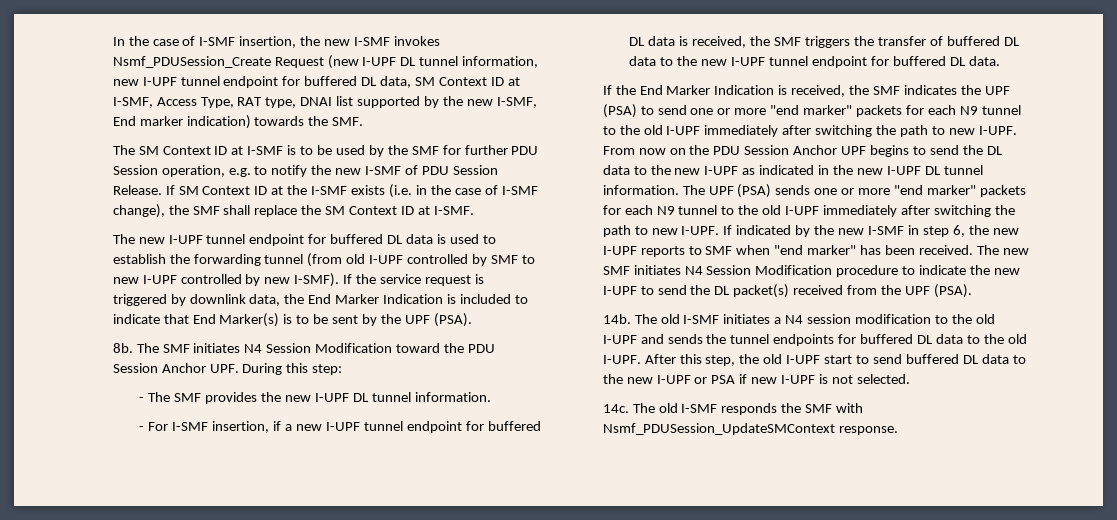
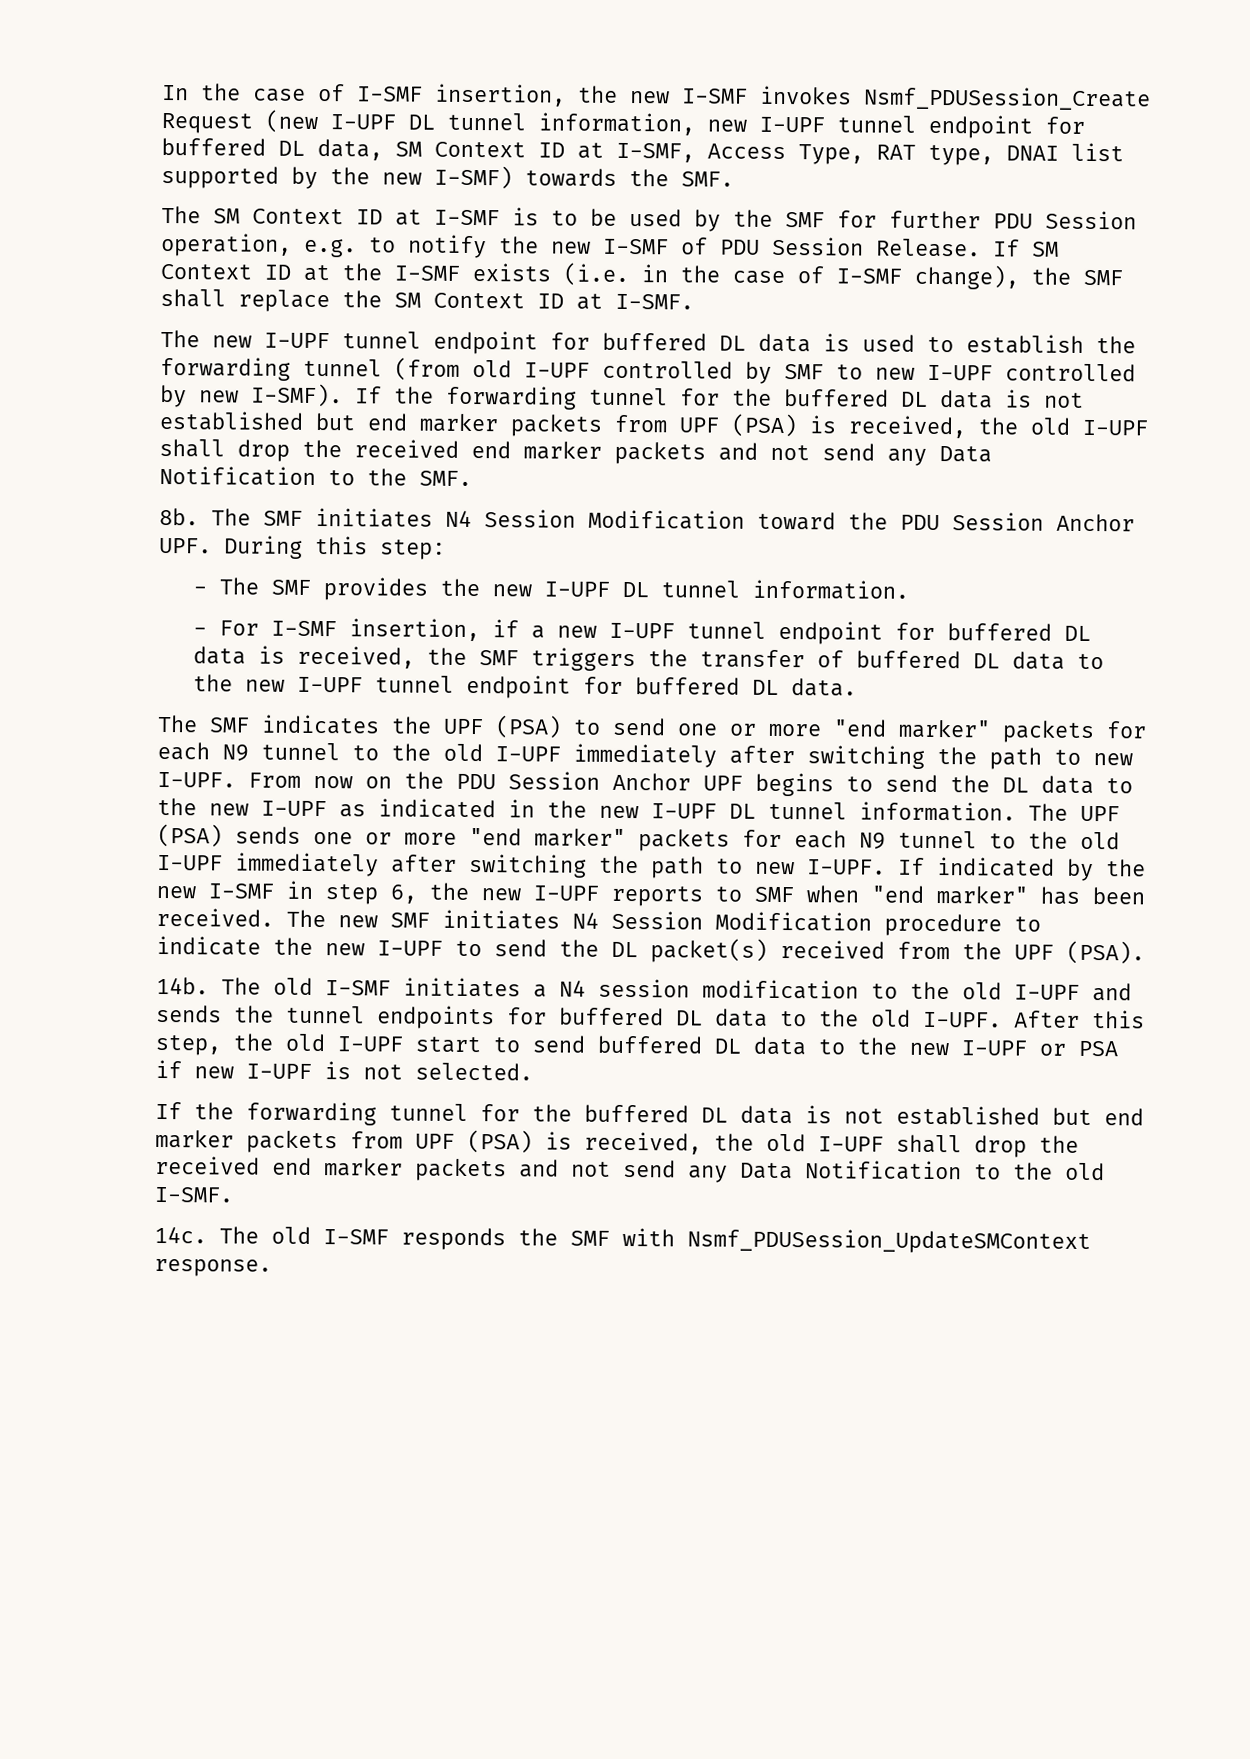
- In the case of I-SMF insertion, the new I-SMF invokes Nsmf_PDUSession_Create Request (new I-UPF DL tunnel information, new I-UPF tunnel endpoint for buffered DL data, SM Context ID at I-SMF, Access Type, RAT type, DNAI list supported by the new I-SMF, End marker indication) towards the SMF.
+ In the case of I-SMF insertion, the new I-SMF invokes Nsmf_PDUSession_Create Request (new I-UPF DL tunnel information, new I-UPF tunnel endpoint for buffered DL data, SM Context ID at I-SMF, Access Type, RAT type, DNAI list supported by the new I-SMF) towards the SMF.
- If the service request is triggered by downlink data, the End Marker Indication is included to indicate that End Marker(s) is to be sent by the UPF (PSA).
+ If the forwarding tunnel for the buffered DL data is not established but end marker packets from UPF (PSA) is received, the old I-UPF shall drop the received end marker packets and not send any Data Notification to the SMF.
- If the End Marker Indication is received, the SMF indicates the UPF (PSA) to send one or more "end marker" packets for each N9 tunnel to the old I-UPF immediately after switching the path to new I-UPF.
+ The SMF indicates the UPF (PSA) to send one or more "end marker" packets for each N9 tunnel to the old I-UPF immediately after switching the path to new I-UPF.
+ If the forwarding tunnel for the buffered DL data is not established but end marker packets from UPF (PSA) is received, the old I-UPF shall drop the received end marker packets and not send any Data Notification to the old I-SMF.

